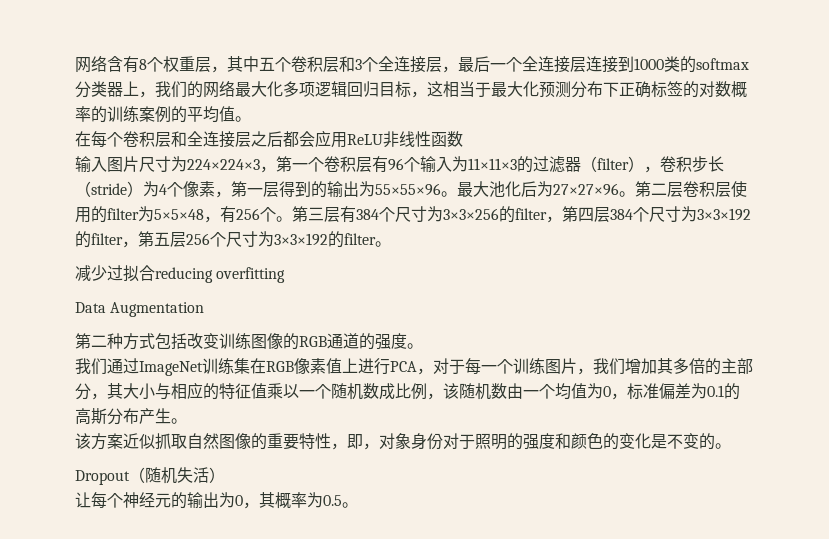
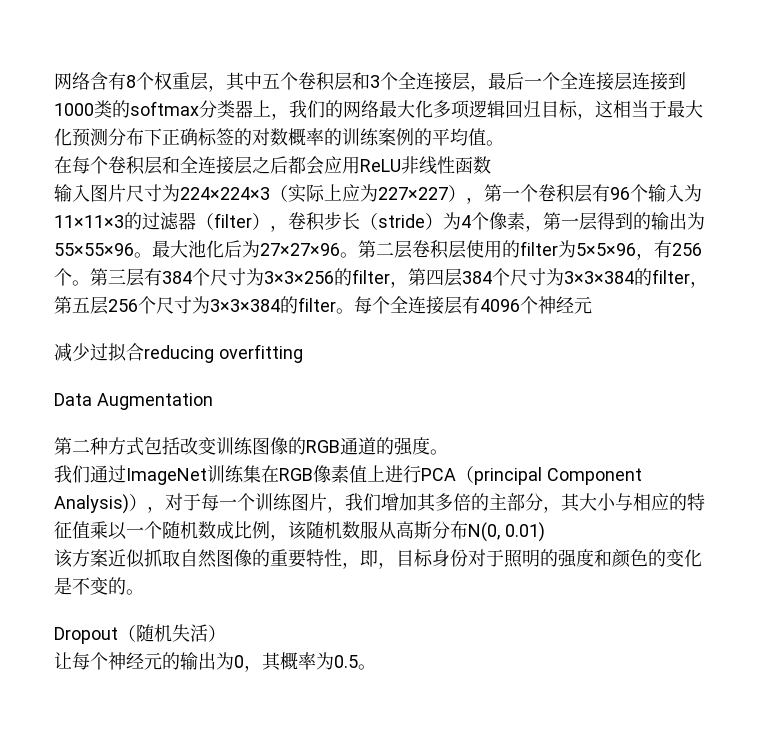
- 输入图片尺寸为224×224×3，第一个卷积层有96个输入为11×11×3的过滤器（filter），卷积步长（stride）为4个像素，第一层得到的输出为55×55×96。
+ 输入图片尺寸为224×224×3（实际上应为227×227），第一个卷积层有96个输入为11×11×3的过滤器（filter），卷积步长（stride）为4个像素，第一层得到的输出为55×55×96。
- 第二层卷积层使用的filter为5×5×48，有256个。
+ 第二层卷积层使用的filter为5×5×96，有256个。
- 第三层有384个尺寸为3×3×256的filter，第四层384个尺寸为3×3×192的filter，第五层256个尺寸为3×3×192的filter。
+ 第三层有384个尺寸为3×3×256的filter，第四层384个尺寸为3×3×384的filter，第五层256个尺寸为3×3×384的filter。每个全连接层有4096个神经元
- 我们通过ImageNet训练集在RGB像素值上进行PCA，对于每一个训练图片，我们增加其多倍的主部分，其大小与相应的特征值乘以一个随机数成比例，该随机数由一个均值为0，标准偏差为0.1的高斯分布产生。
+ 我们通过ImageNet训练集在RGB像素值上进行PCA（principal Component Analysis)），对于每一个训练图片，我们增加其多倍的主部分，其大小与相应的特征值乘以一个随机数成比例，该随机数服从高斯分布N(0, 0.01)
- 该方案近似抓取自然图像的重要特性，即，对象身份对于照明的强度和颜色的变化是不变的。
+ 该方案近似抓取自然图像的重要特性，即，目标身份对于照明的强度和颜色的变化是不变的。

